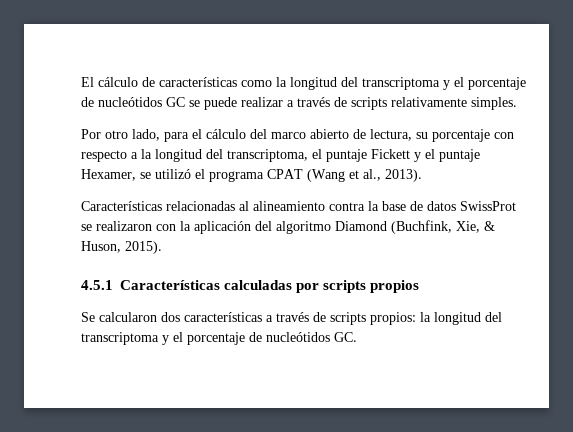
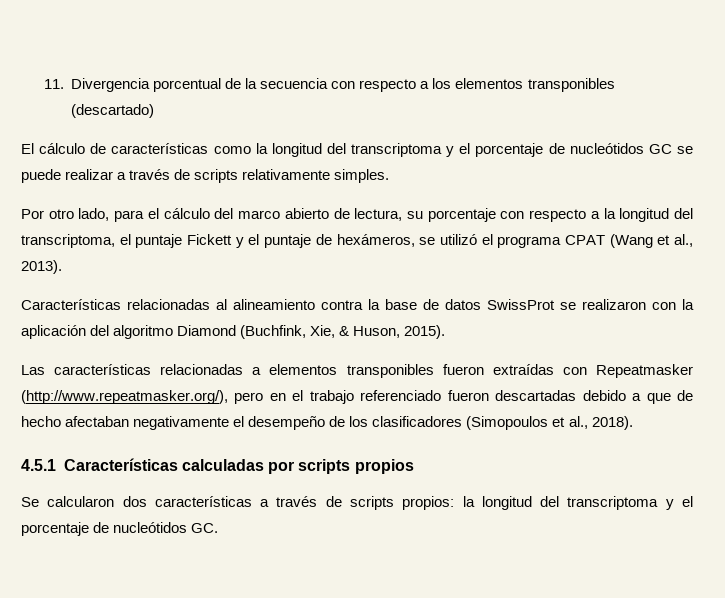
+ 11. Divergencia porcentual de la secuencia con respecto a los elementos transponibles (descartado)
- Por otro lado, para el cálculo del marco abierto de lectura, su porcentaje con respecto a la longitud del transcriptoma, el puntaje Fickett y el puntaje Hexamer, se utilizó el programa CPAT (Wang et al., 2013).
+ Por otro lado, para el cálculo del marco abierto de lectura, su porcentaje con respecto a la longitud del transcriptoma, el puntaje Fickett y el puntaje de hexámeros, se utilizó el programa CPAT (Wang et al., 2013).
+ Las características relacionadas a elementos transponibles fueron extraídas con Repeatmasker (http://www.repeatmasker.org/), pero en el trabajo referenciado fueron descartadas debido a que de hecho afectaban negativamente el desempeño de los clasificadores (Simopoulos et al., 2018).

